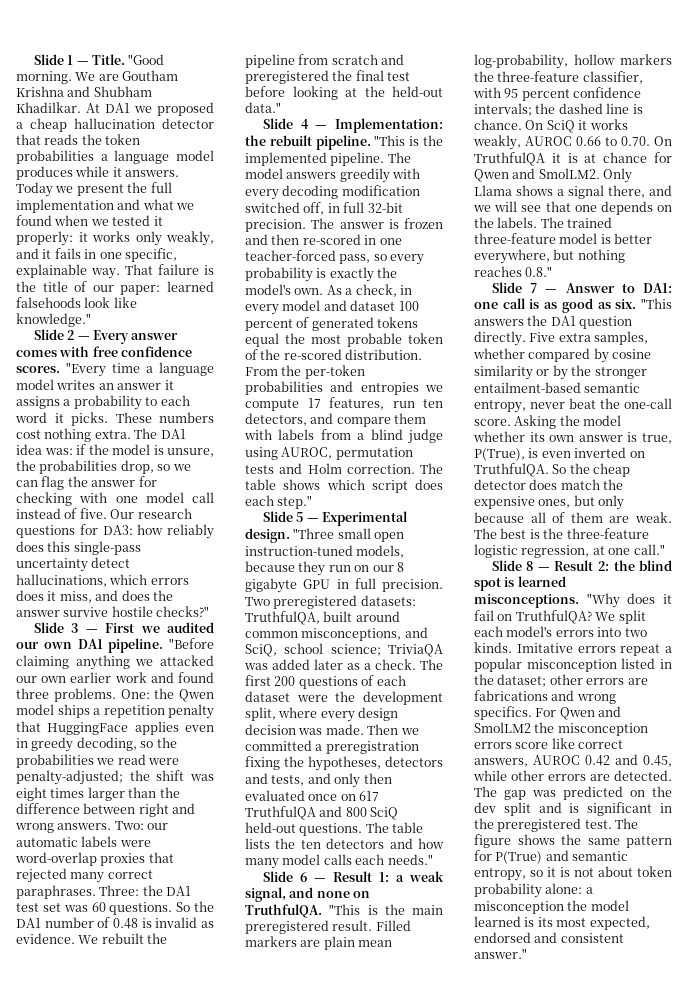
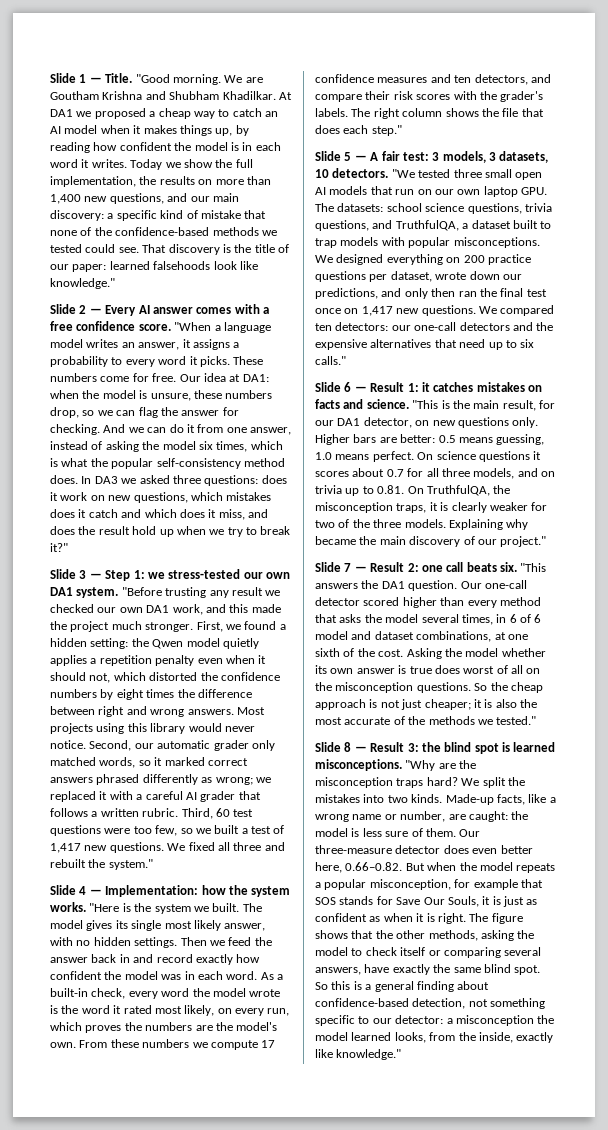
- At DA1 we proposed a cheap hallucination detector that reads the token probabilities a language model produces while it answers.
+ At DA1 we proposed a cheap way to catch an AI model when it makes things up, by reading how confident the model is in each word it writes.
- Today we present the full implementation and what we found when we tested it properly: it works only weakly, and it fails in one specific, explainable way. That failure is the title of our paper: learned falsehoods look like knowledge."
+ Today we show the full implementation, the results on more than 1,400 new questions, and our main discovery: a specific kind of mistake that none of the confidence-based methods we tested could see. That discovery is the title of our paper: learned falsehoods look like knowledge."
- Slide 2 — Every answer comes with free confidence scores. "Every time a language model writes an answer it assigns a probability to each word it picks.
+ Slide 2 — Every AI answer comes with a free confidence score. "When a language model writes an answer, it assigns a probability to every word it picks.
- These numbers cost nothing extra. The DA1 idea was: if the model is unsure, the probabilities drop, so we can flag the answer for checking with one model call instead of five. Our research questions for DA3: how reliably does this single-pass uncertainty detect hallucinations, which errors does it miss, and does the answer survive hostile checks?"
- Slide 3 — First we audited our own DA1 pipeline. "Before claiming anything we attacked our own earlier work and found three problems. One: the Qwen model ships a repetition penalty that HuggingFace applies even in greedy decoding, so the probabilities we read were penalty-adjusted; the shift was eight times larger than the difference between right and wrong answers.
+ These numbers come for free. Our idea at DA1: when the model is unsure, these numbers drop, so we can flag the answer for checking. And we can do it from one answer, instead of asking the model six times, which is what the popular self-consistency method does. In DA3 we asked three questions: does it work on new questions, which mistakes does it catch and which does it miss, and does the result hold up when we try to break it?"
+ Slide 3 — Step 1: we stress-tested our own DA1 system. "Before trusting any result we checked our own DA1 work, and this made the project much stronger. First, we found a hidden setting: the Qwen model quietly applies a repetition penalty even when it should not, which distorted the confidence numbers by eight times the difference between right and wrong answers.
- Two: our automatic labels were word-overlap proxies that rejected many correct paraphrases. Three: the DA1 test set was 60 questions. So the DA1 number of 0.48 is invalid as evidence. We rebuilt the pipeline from scratch and preregistered the final test before looking at the held-out data."
- Slide 4 — Implementation: the rebuilt pipeline. "This is the implemented pipeline. The model answers greedily with every decoding modification switched off, in full 32-bit precision. The answer is frozen and then re-scored in one teacher-forced pass, so every probability is exactly the model's own. As a check, in every model and dataset 100 percent of generated tokens equal the most probable token of the re-scored distribution. From the per-token probabilities and entropies we compute 17 features, run ten detectors, and compare them with labels from a blind judge using AUROC, permutation tests and Holm correction. The table shows which script does each step."
+ Most projects using this library would never notice. Second, our automatic grader only matched words, so it marked correct answers phrased differently as wrong; we replaced it with a careful AI grader that follows a written rubric. Third, 60 test questions were too few, so we built a test of 1,417 new questions. We fixed all three and rebuilt the system."
+ Slide 4 — Implementation: how the system works. "Here is the system we built. The model gives its single most likely answer, with no hidden settings. Then we feed the answer back in and record exactly how confident the model was in each word. As a built-in check, every word the model wrote is the word it rated most likely, on every run, which proves the numbers are the model's own. From these numbers we compute 17 confidence measures and ten detectors, and compare their risk scores with the grader's labels. The right column shows the file that does each step."
- Slide 5 — Experimental design. "Three small open instruction-tuned models, because they run on our 8 gigabyte GPU in full precision. Two preregistered datasets: TruthfulQA, built around common misconceptions, and SciQ, school science; TriviaQA was added later as a check. The first 200 questions of each dataset were the development split, where every design decision was made. Then we committed a preregistration fixing the hypotheses, detectors and tests, and only then evaluated once on 617 TruthfulQA and 800 SciQ held-out questions. The table lists the ten detectors and how many model calls each needs."
+ Slide 5 — A fair test: 3 models, 3 datasets, 10 detectors. "We tested three small open AI models that run on our own laptop GPU. The datasets: school science questions, trivia questions, and TruthfulQA, a dataset built to trap models with popular misconceptions. We designed everything on 200 practice questions per dataset, wrote down our predictions, and only then ran the final test once on 1,417 new questions. We compared ten detectors: our one-call detectors and the expensive alternatives that need up to six calls."
- Slide 6 — Result 1: a weak signal, and none on TruthfulQA. "This is the main preregistered result. Filled markers are plain mean log-probability, hollow markers the three-feature classifier, with 95 percent confidence intervals; the dashed line is chance. On SciQ it works weakly, AUROC 0.66 to 0.70. On TruthfulQA it is at chance for Qwen and SmolLM2. Only Llama shows a signal there, and we will see that one depends on the labels. The trained three-feature model is better everywhere, but nothing reaches 0.8."
- Slide 7 — Answer to DA1: one call is as good as six.
+ Slide 6 — Result 1: it catches mistakes on facts and science. "This is the main result, for our DA1 detector, on new questions only. Higher bars are better: 0.5 means guessing, 1.0 means perfect. On science questions it scores about 0.7 for all three models, and on trivia up to 0.81. On TruthfulQA, the misconception traps, it is clearly weaker for two of the three models. Explaining why became the main discovery of our project."
+ Slide 7 — Result 2: one call beats six.
- "This answers the DA1 question directly. Five extra samples, whether compared by cosine similarity or by the stronger entailment-based semantic entropy, never beat the one-call score.
+ "This answers the DA1 question. Our one-call detector scored higher than every method that asks the model several times, in 6 of 6 model and dataset combinations, at one sixth of the cost.
- Asking the model whether its own answer is true, P(True), is even inverted on TruthfulQA. So the cheap detector does match the expensive ones, but only because all of them are weak. The best is the three-feature logistic regression, at one call."
+ Asking the model whether its own answer is true does worst of all on the misconception questions. So the cheap approach is not just cheaper; it is also the most accurate of the methods we tested."
- Slide 8 — Result 2: the blind spot is learned misconceptions.
+ Slide 8 — Result 3: the blind spot is learned misconceptions.
- "Why does it fail on TruthfulQA? We split each model's errors into two kinds. Imitative errors repeat a popular misconception listed in the dataset; other errors are fabrications and wrong specifics. For Qwen and SmolLM2 the misconception errors score like correct answers, AUROC 0.42 and 0.45, while other errors are detected. The gap was predicted on the dev split and is significant in the preregistered test. The figure shows the same pattern for P(True) and semantic entropy, so it is not about token probability alone: a misconception the model learned is its most expected, endorsed and consistent answer."
+ "Why are the misconception traps hard? We split the mistakes into two kinds. Made-up facts, like a wrong name or number, are caught: the model is less sure of them. Our three-measure detector does even better here, 0.66–0.82. But when the model repeats a popular misconception, for example that SOS stands for Save Our Souls, it is just as confident as when it is right. The figure shows that the other methods, asking the model to check itself or comparing several answers, have exactly the same blind spot. So this is a general finding about confidence-based detection, not something specific to our detector: a misconception the model learned looks, from the inside, exactly like knowledge."

